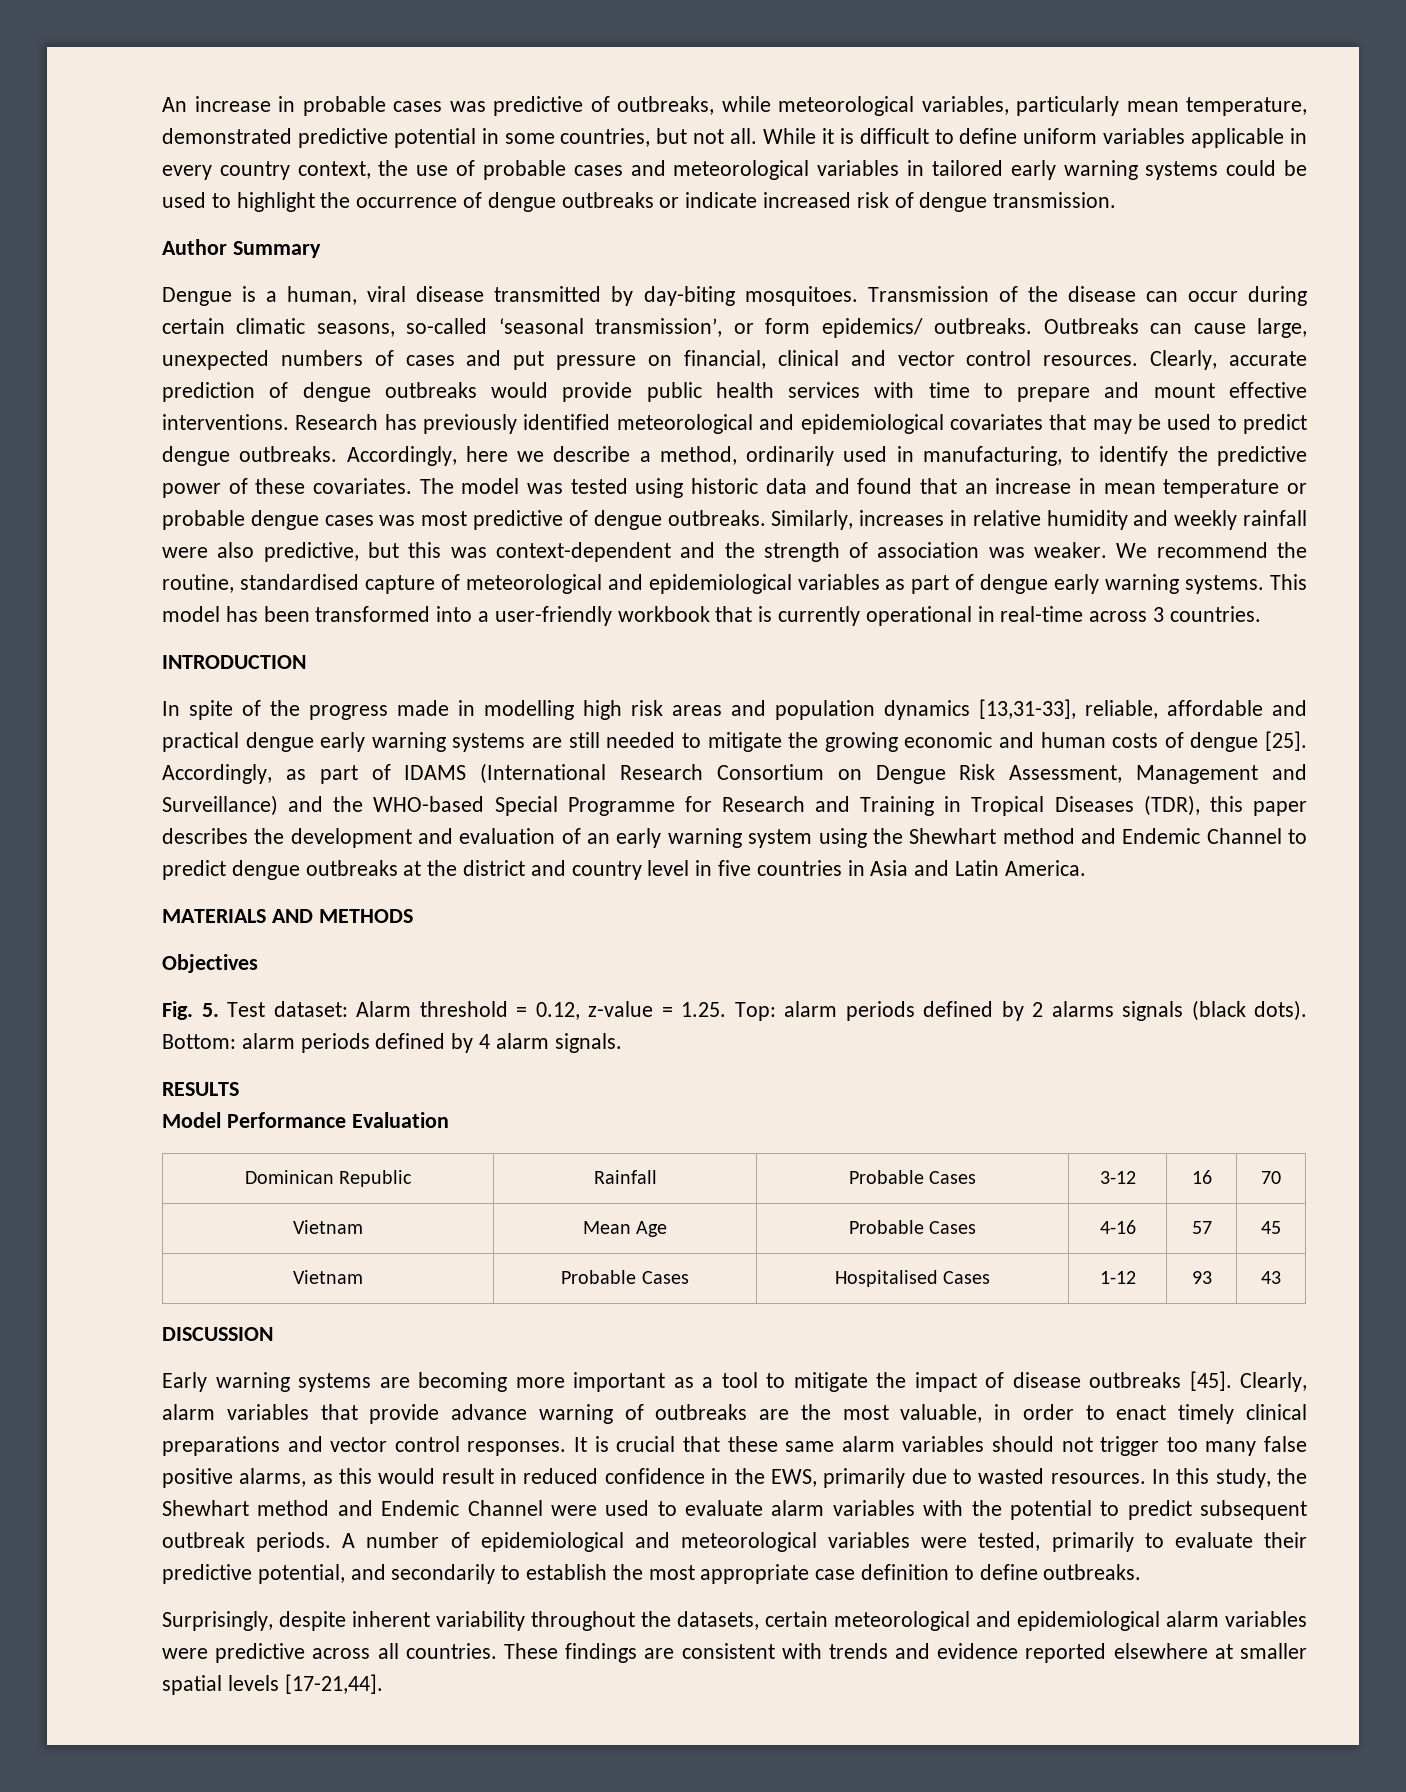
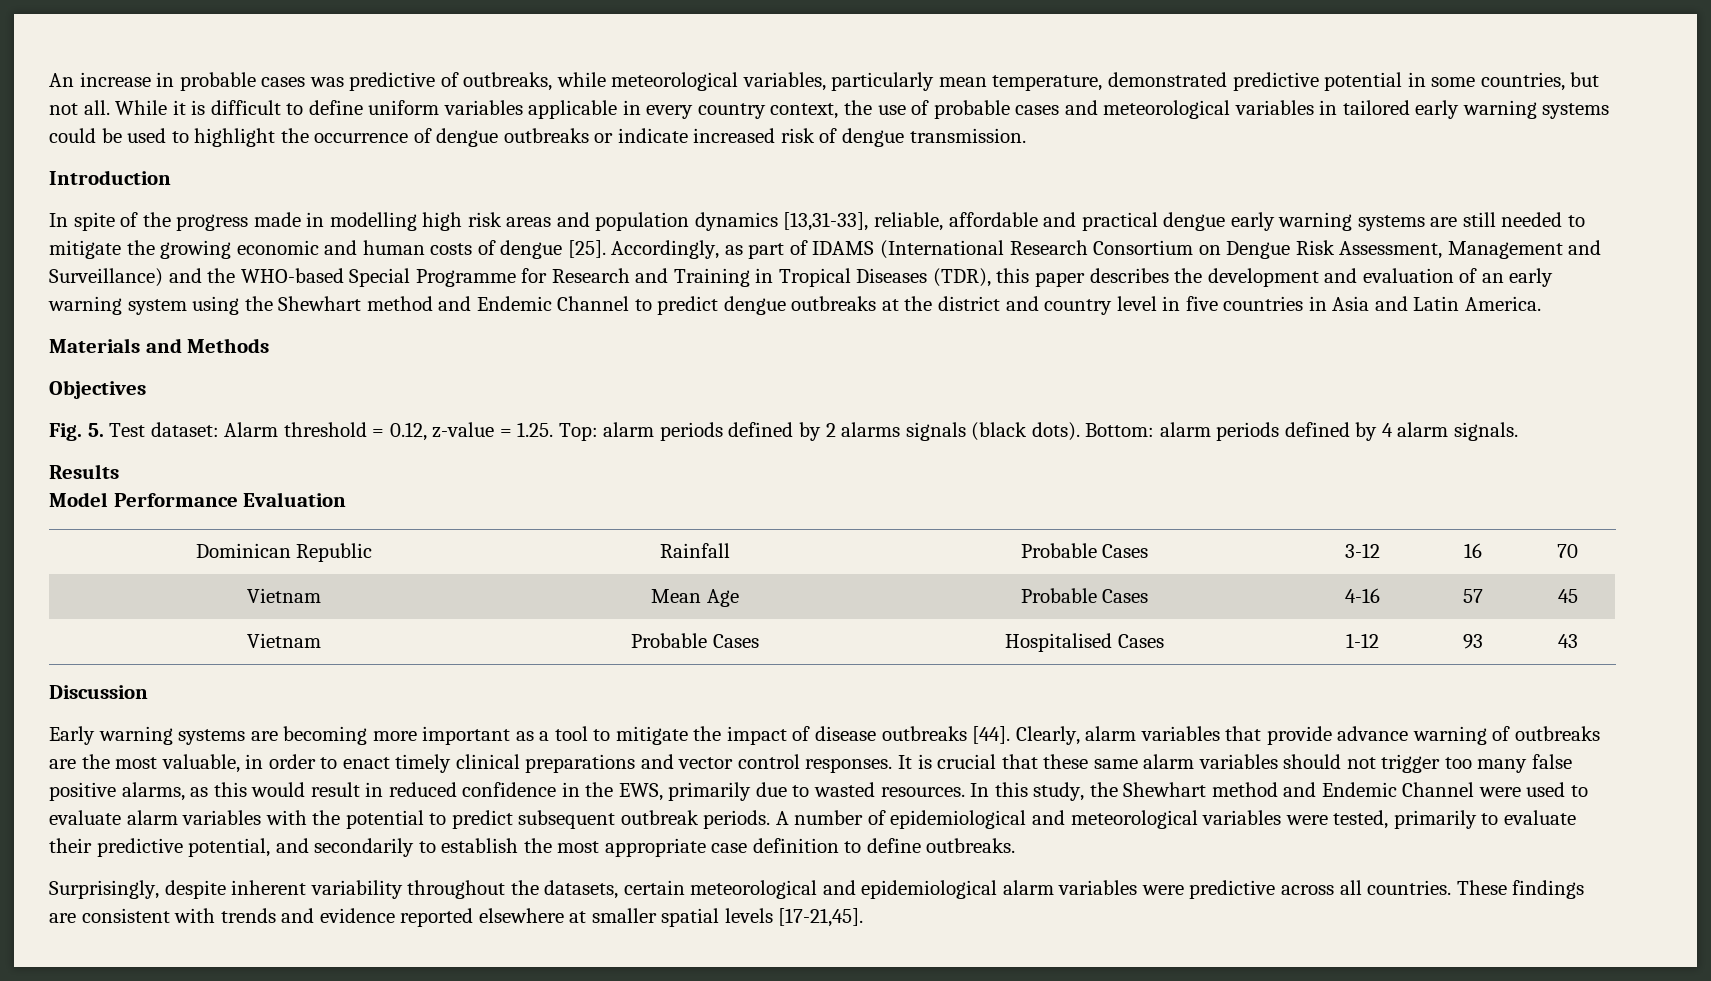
- Author Summary
- Dengue is a human, viral disease transmitted by day-biting mosquitoes. Transmission of the disease can occur during certain climatic seasons, so-called ‘seasonal transmission’, or form epidemics/ outbreaks. Outbreaks can cause large, unexpected numbers of cases and put pressure on financial, clinical and vector control resources. Clearly, accurate prediction of dengue outbreaks would provide public health services with time to prepare and mount effective interventions. Research has previously identified meteorological and epidemiological covariates that may be used to predict dengue outbreaks. Accordingly, here we describe a method, ordinarily used in manufacturing, to identify the predictive power of these covariates. The model was tested using historic data and found that an increase in mean temperature or probable dengue cases was most predictive of dengue outbreaks. Similarly, increases in relative humidity and weekly rainfall were also predictive, but this was context-dependent and the strength of association was weaker. We recommend the routine, standardised capture of meteorological and epidemiological variables as part of dengue early warning systems. This model has been transformed into a user-friendly workbook that is currently operational in real-time across 3 countries.
- INTRODUCTION
+ Introduction
- MATERIALS AND METHODS
+ Materials and Methods
- RESULTS
+ Results
- DISCUSSION
+ Discussion
- Early warning systems are becoming more important as a tool to mitigate the impact of disease outbreaks [45].
+ Early warning systems are becoming more important as a tool to mitigate the impact of disease outbreaks [44].
- These findings are consistent with trends and evidence reported elsewhere at smaller spatial levels [17-21,44].
+ These findings are consistent with trends and evidence reported elsewhere at smaller spatial levels [17-21,45].

